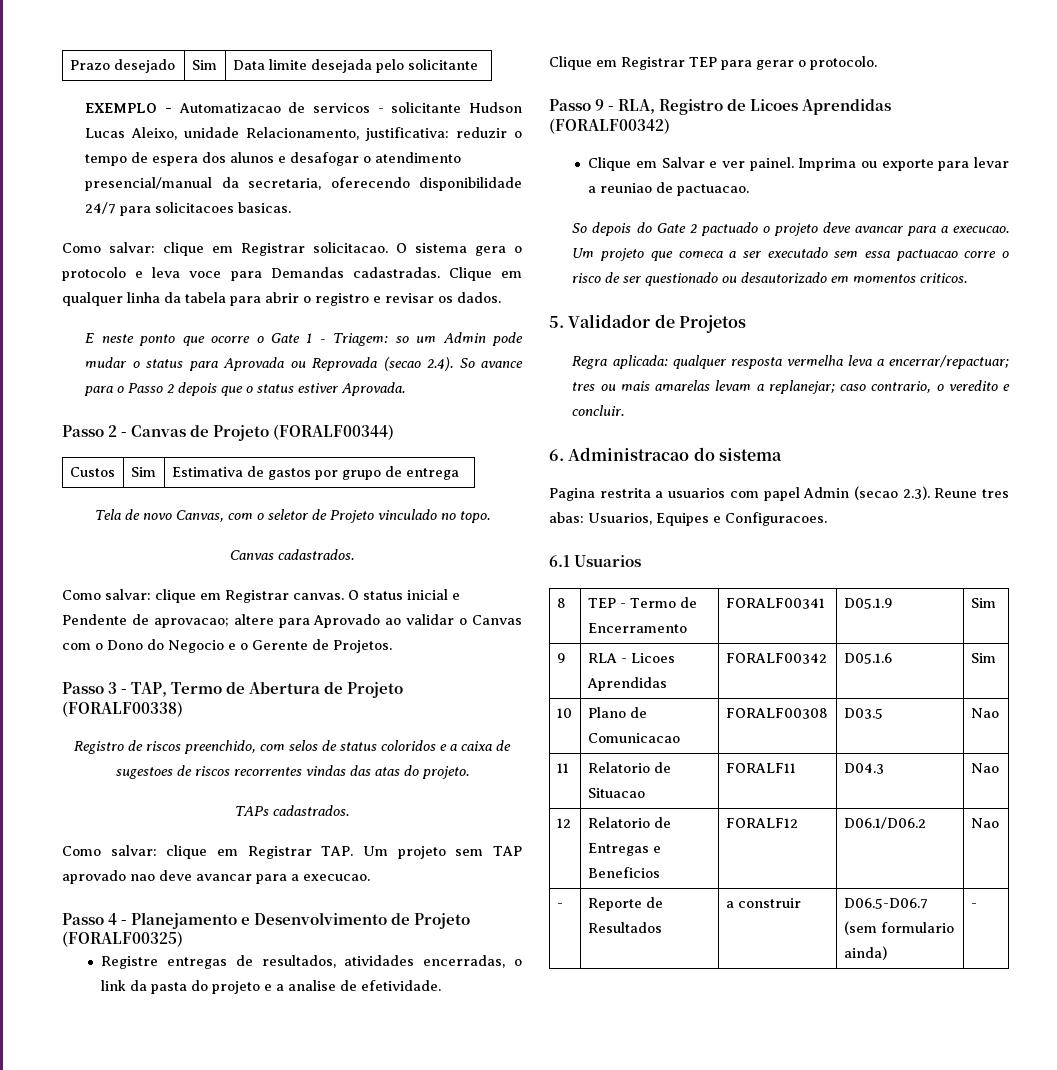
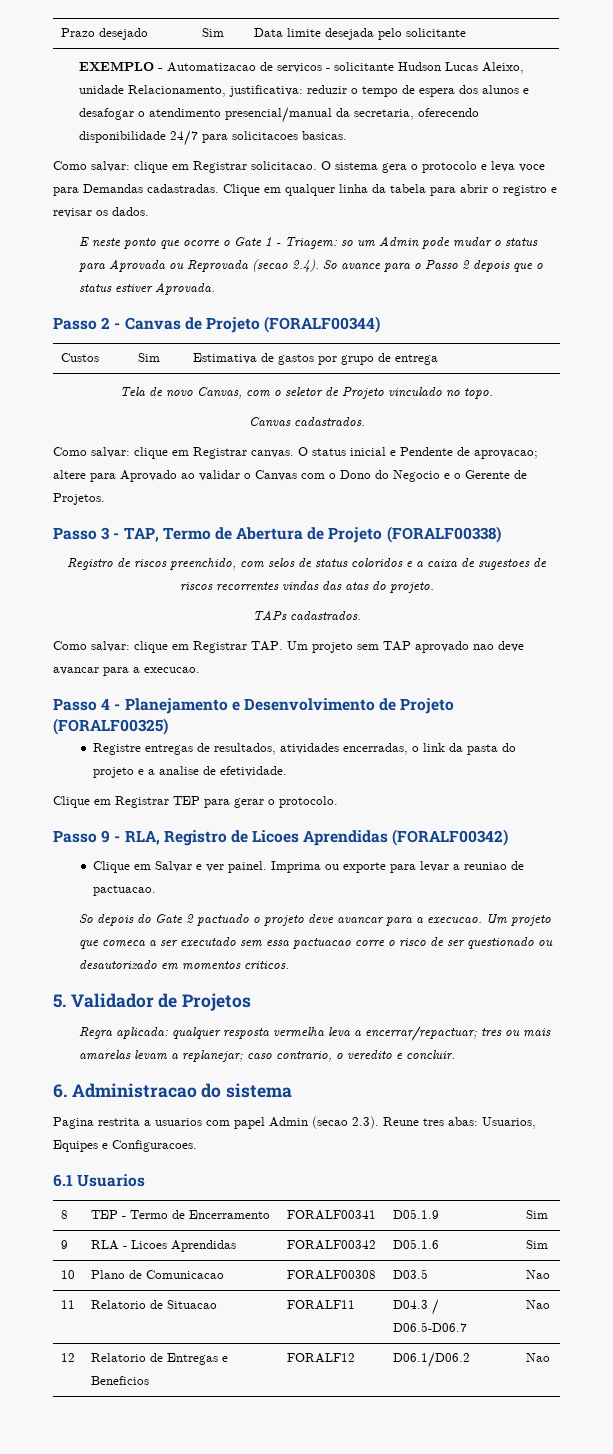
- 11 | Relatorio de Situacao | FORALF11 | D04.3 | Nao
+ 11 | Relatorio de Situacao | FORALF11 | D04.3 / D06.5-D06.7 | Nao
- - | Reporte de Resultados | a construir | D06.5-D06.7 (sem formulario ainda) | -

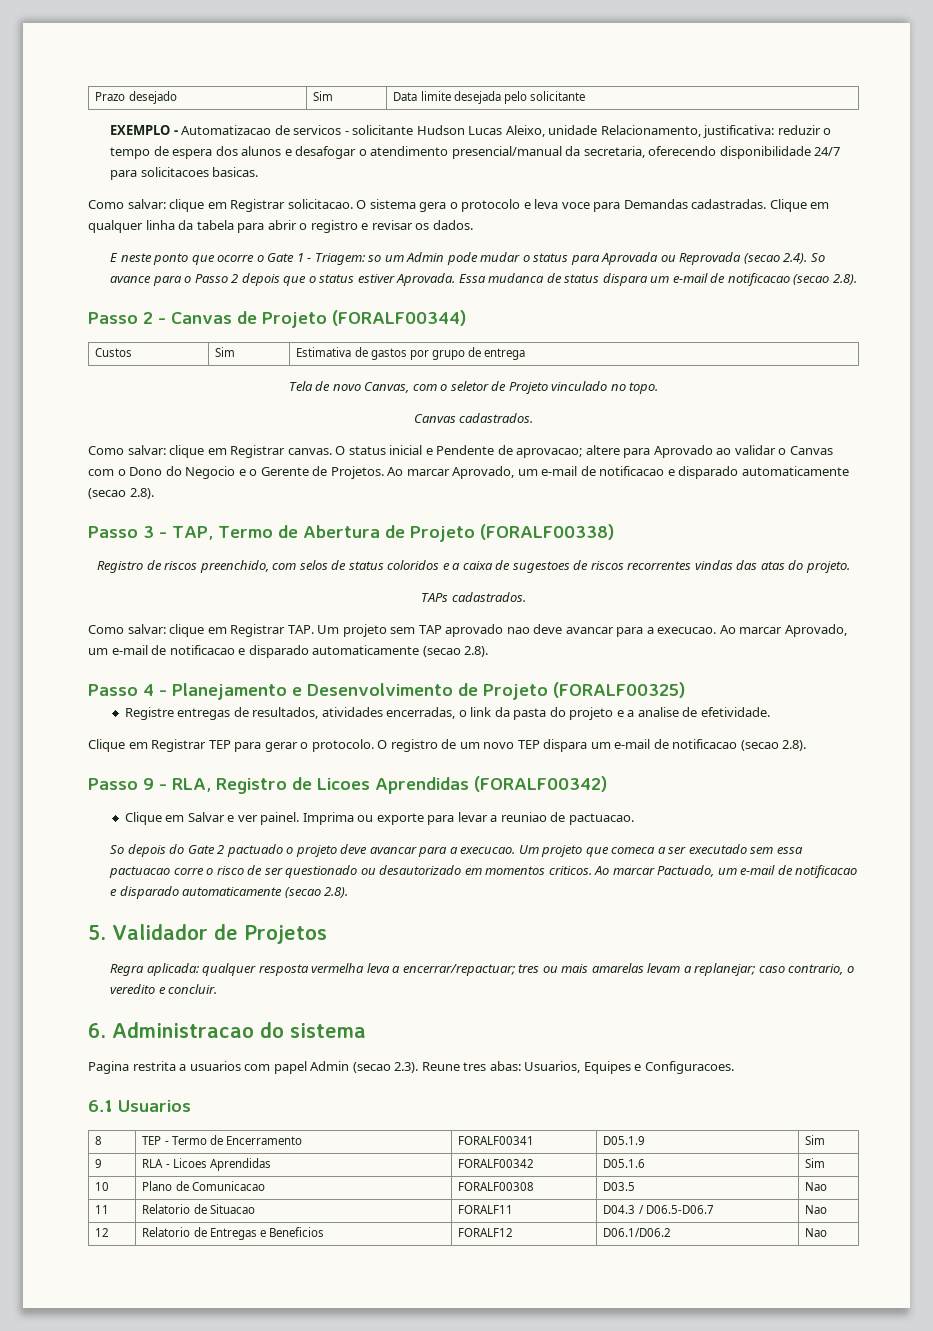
+ Essa mudanca de status dispara um e-mail de notificacao (secao 2.8).
- O status inicial e Pendente de aprovacao; altere para Aprovado ao validar o Canvas com o Dono do Negocio e o Gerente de Projetos.
+ O status inicial e Pendente de aprovacao; altere para Aprovado ao validar o Canvas com o Dono do Negocio e o Gerente de Projetos. Ao marcar Aprovado, um e-mail de notificacao e disparado automaticamente (secao 2.8).
- Como salvar: clique em Registrar TAP. Um projeto sem TAP aprovado nao deve avancar para a execucao.
+ Como salvar: clique em Registrar TAP. Um projeto sem TAP aprovado nao deve avancar para a execucao. Ao marcar Aprovado, um e-mail de notificacao e disparado automaticamente (secao 2.8).
+ O registro de um novo TEP dispara um e-mail de notificacao (secao 2.8).
+ Ao marcar Pactuado, um e-mail de notificacao e disparado automaticamente (secao 2.8).

